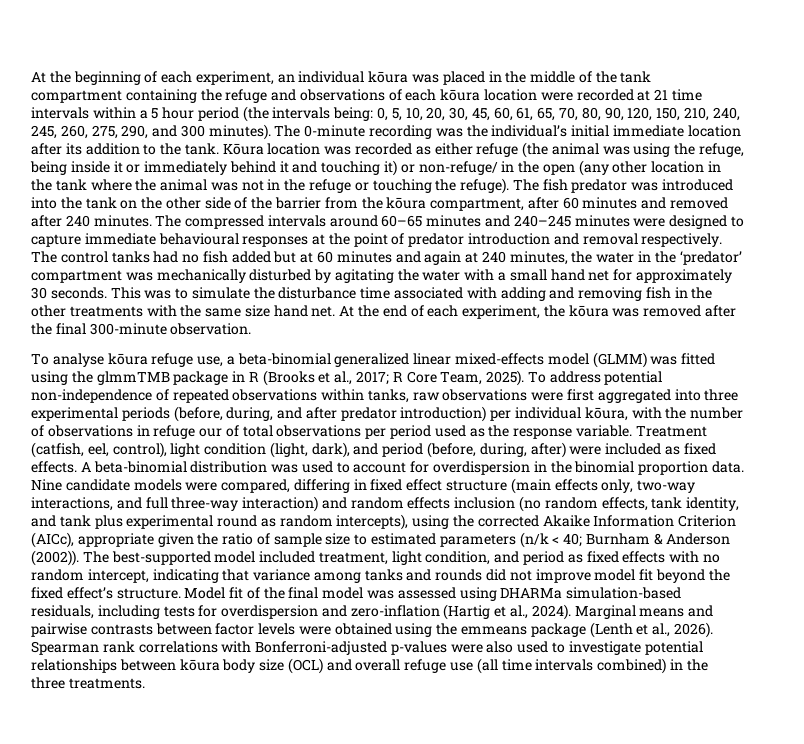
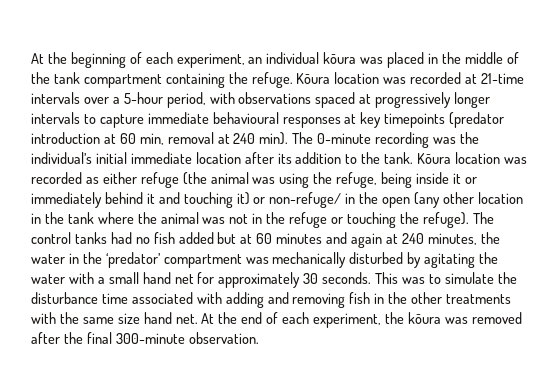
- At the beginning of each experiment, an individual kōura was placed in the middle of the tank compartment containing the refuge and observations of each kōura location were recorded at 21 time intervals within a 5 hour period (the intervals being: 0, 5, 10, 20, 30, 45, 60, 61, 65, 70, 80, 90, 120, 150, 210, 240, 245, 260, 275, 290, and 300 minutes).
+ At the beginning of each experiment, an individual kōura was placed in the middle of the tank compartment containing the refuge. Kōura location was recorded at 21-time intervals over a 5-hour period, with observations spaced at progressively longer intervals to capture immediate behavioural responses at key timepoints (predator introduction at 60 min, removal at 240 min).
- The fish predator was introduced into the tank on the other side of the barrier from the kōura compartment, after 60 minutes and removed after 240 minutes. The compressed intervals around 60–65 minutes and 240–245 minutes were designed to capture immediate behavioural responses at the point of predator introduction and removal respectively. The control tanks had no fish added but at 60 minutes and again at 240 minutes, the water in the ‘predator’ compartment was mechanically disturbed by agitating the water with a small hand net for approximately 30 seconds.
+ The control tanks had no fish added but at 60 minutes and again at 240 minutes, the water in the ‘predator’ compartment was mechanically disturbed by agitating the water with a small hand net for approximately 30 seconds.
- To analyse kōura refuge use, a beta-binomial generalized linear mixed-effects model (GLMM) was fitted using the glmmTMB package in R (Brooks et al., 2017; R Core Team, 2025). To address potential non-independence of repeated observations within tanks, raw observations were first aggregated into three experimental periods (before, during, and after predator introduction) per individual kōura, with the number of observations in refuge our of total observations per period used as the response variable. Treatment (catfish, eel, control), light condition (light, dark), and period (before, during, after) were included as fixed effects. A beta-binomial distribution was used to account for overdispersion in the binomial proportion data. Nine candidate models were compared, differing in fixed effect structure (main effects only, two-way interactions, and full three-way interaction) and random effects inclusion (no random effects, tank identity, and tank plus experimental round as random intercepts), using the corrected Akaike Information Criterion (AICc), appropriate given the ratio of sample size to estimated parameters (n/k < 40; Burnham & Anderson (2002)). The best-supported model included treatment, light condition, and period as fixed effects with no random intercept, indicating that variance among tanks and rounds did not improve model fit beyond the fixed effect’s structure. Model fit of the final model was assessed using DHARMa simulation-based residuals, including tests for overdispersion and zero-inflation (Hartig et al., 2024). Marginal means and pairwise contrasts between factor levels were obtained using the emmeans package (Lenth et al., 2026). Spearman rank correlations with Bonferroni-adjusted p-values were also used to investigate potential relationships between kōura body size (OCL) and overall refuge use (all time intervals combined) in the three treatments.

